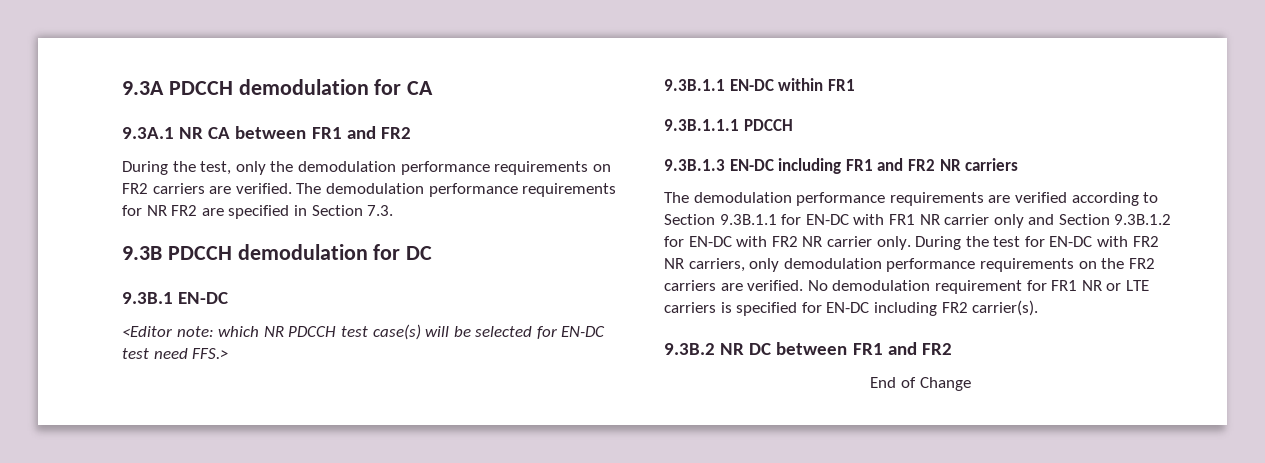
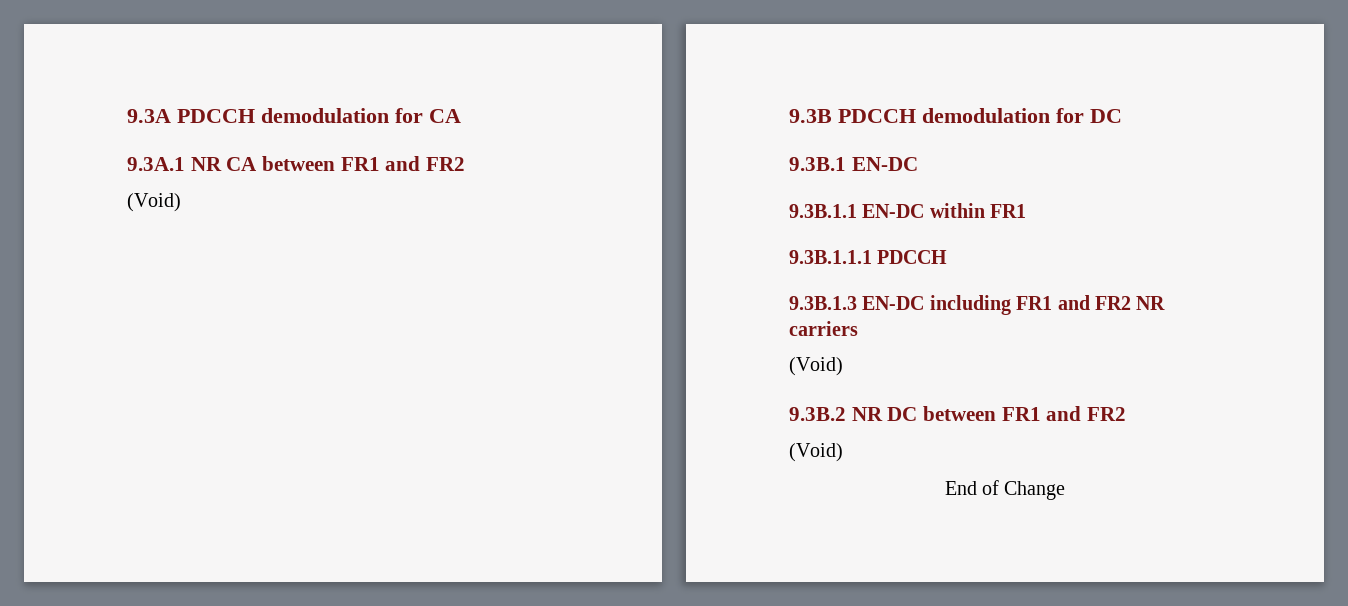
  9.3A.1 NR CA between FR1 and FR2
- During the test, only the demodulation performance requirements on FR2 carriers are verified. The demodulation performance requirements for NR FR2 are specified in Section 7.3.
+ (Void)
- <Editor note: which NR PDCCH test case(s) will be selected for EN-DC test need FFS.>
  9.3B.1.3 EN-DC including FR1 and FR2 NR carriers
- The demodulation performance requirements are verified according to Section 9.3B.1.1 for EN-DC with FR1 NR carrier only and Section 9.3B.1.2 for EN-DC with FR2 NR carrier only. During the test for EN-DC with FR2 NR carriers, only demodulation performance requirements on the FR2 carriers are verified. No demodulation requirement for FR1 NR or LTE carriers is specified for EN-DC including FR2 carrier(s).
+ (Void)
  9.3B.2 NR DC between FR1 and FR2
+ (Void)

